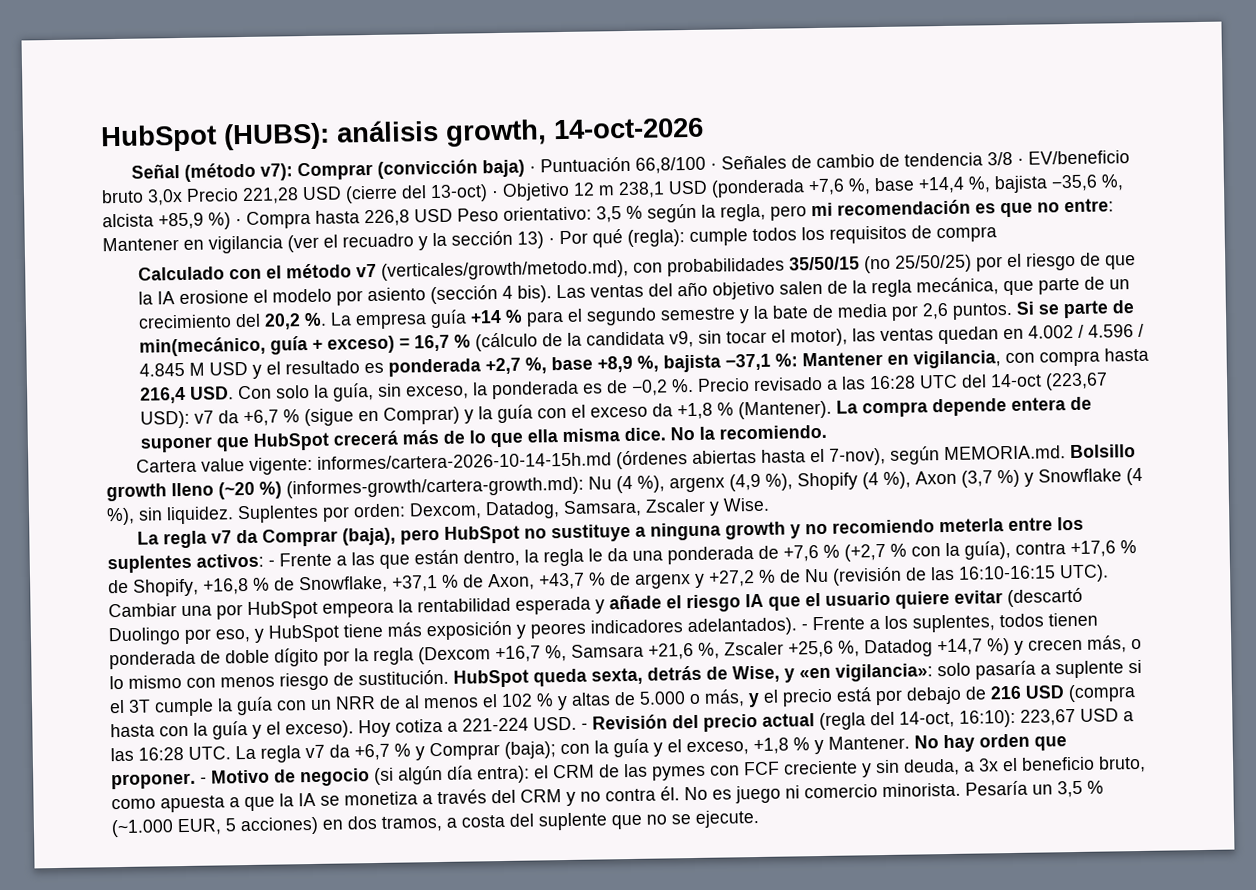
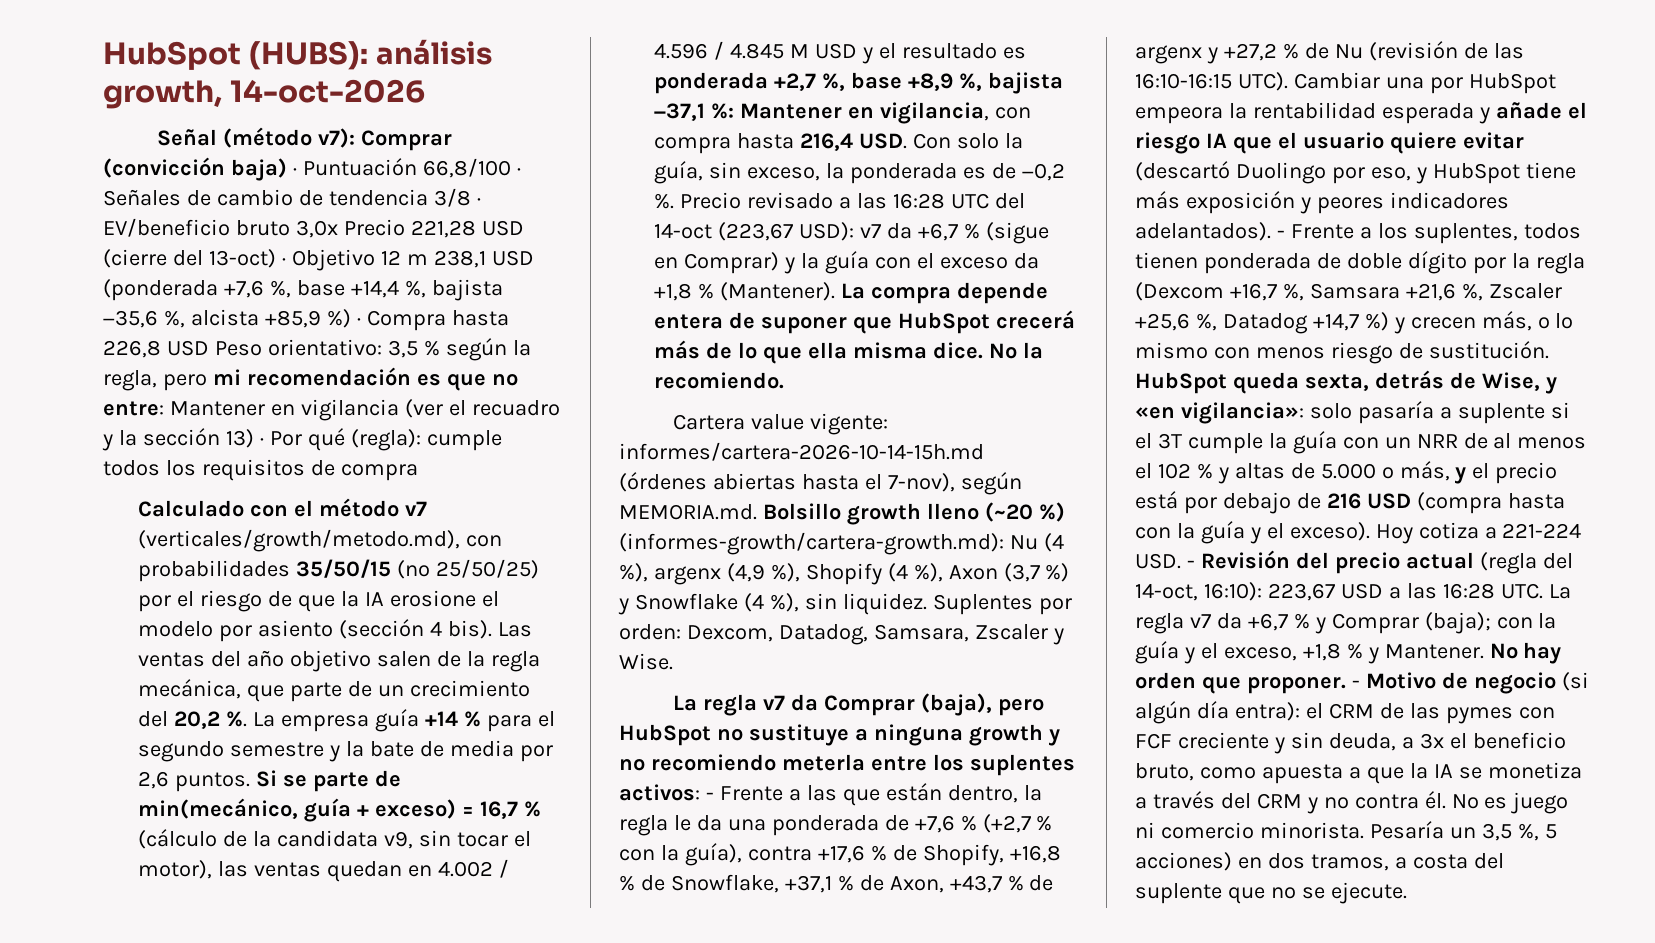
- Pesaría un 3,5 % (~1.000 EUR, 5 acciones) en dos tramos, a costa del suplente que no se ejecute.
+ Pesaría un 3,5 %, 5 acciones) en dos tramos, a costa del suplente que no se ejecute.

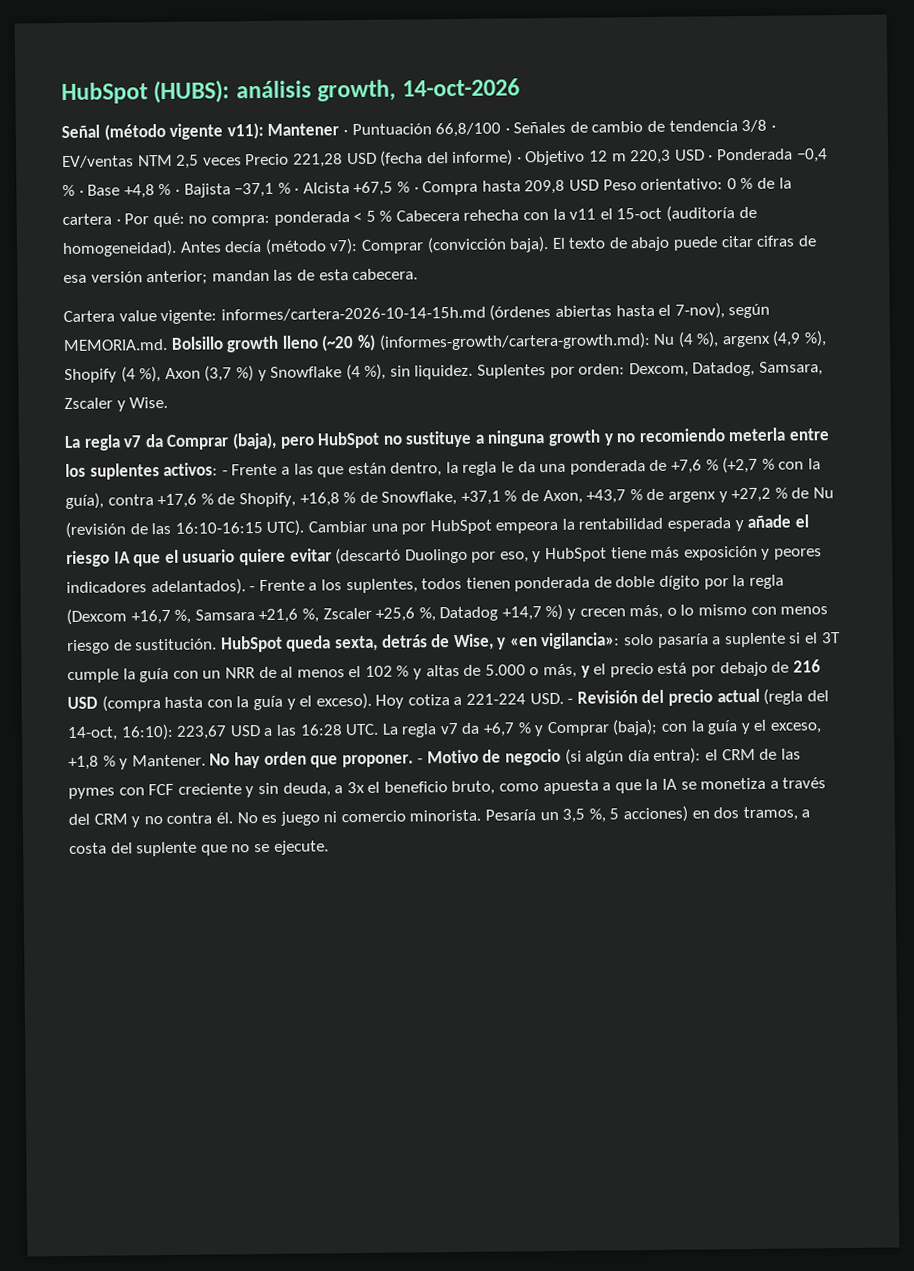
- Señal (método v7): Comprar (convicción baja) · Puntuación 66,8/100 · Señales de cambio de tendencia 3/8 · EV/beneficio bruto 3,0x Precio 221,28 USD (cierre del 13-oct) · Objetivo 12 m 238,1 USD (ponderada +7,6 %, base +14,4 %, bajista −35,6 %, alcista +85,9 %) · Compra hasta 226,8 USD Peso orientativo: 3,5 % según la regla, pero mi recomendación es que no entre: Mantener en vigilancia (ver el recuadro y la sección 13) · Por qué (regla): cumple todos los requisitos de compra
- Calculado con el método v7 (verticales/growth/metodo.md), con probabilidades 35/50/15 (no 25/50/25) por el riesgo de que la IA erosione el modelo por asiento (sección 4 bis). Las ventas del año objetivo salen de la regla mecánica, que parte de un crecimiento del 20,2 %. La empresa guía +14 % para el segundo semestre y la bate de media por 2,6 puntos. Si se parte de min(mecánico, guía + exceso) = 16,7 % (cálculo de la candidata v9, sin tocar el motor), las ventas quedan en 4.002 / 4.596 / 4.845 M USD y el resultado es ponderada +2,7 %, base +8,9 %, bajista −37,1 %: Mantener en vigilancia, con compra hasta 216,4 USD. Con solo la guía, sin exceso, la ponderada es de −0,2 %. Precio revisado a las 16:28 UTC del 14-oct (223,67 USD): v7 da +6,7 % (sigue en Comprar) y la guía con el exceso da +1,8 % (Mantener). La compra depende entera de suponer que HubSpot crecerá más de lo que ella misma dice. No la recomiendo.
+ Señal (método vigente v11): Mantener · Puntuación 66,8/100 · Señales de cambio de tendencia 3/8 · EV/ventas NTM 2,5 veces Precio 221,28 USD (fecha del informe) · Objetivo 12 m 220,3 USD · Ponderada −0,4 % · Base +4,8 % · Bajista −37,1 % · Alcista +67,5 % · Compra hasta 209,8 USD Peso orientativo: 0 % de la cartera · Por qué: no compra: ponderada < 5 % Cabecera rehecha con la v11 el 15-oct (auditoría de homogeneidad). Antes decía (método v7): Comprar (convicción baja). El texto de abajo puede citar cifras de esa versión anterior; mandan las de esta cabecera.

